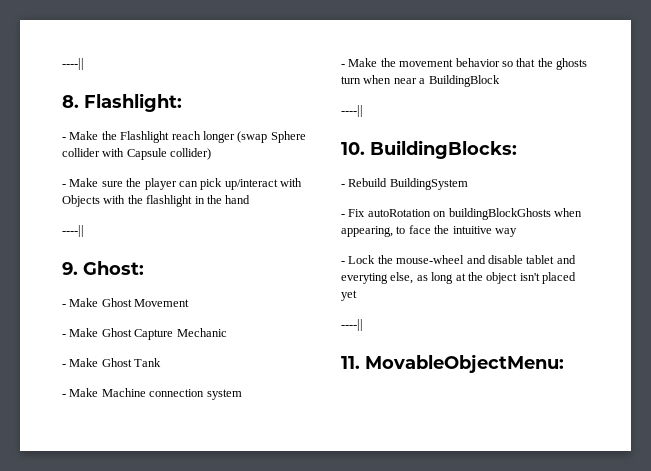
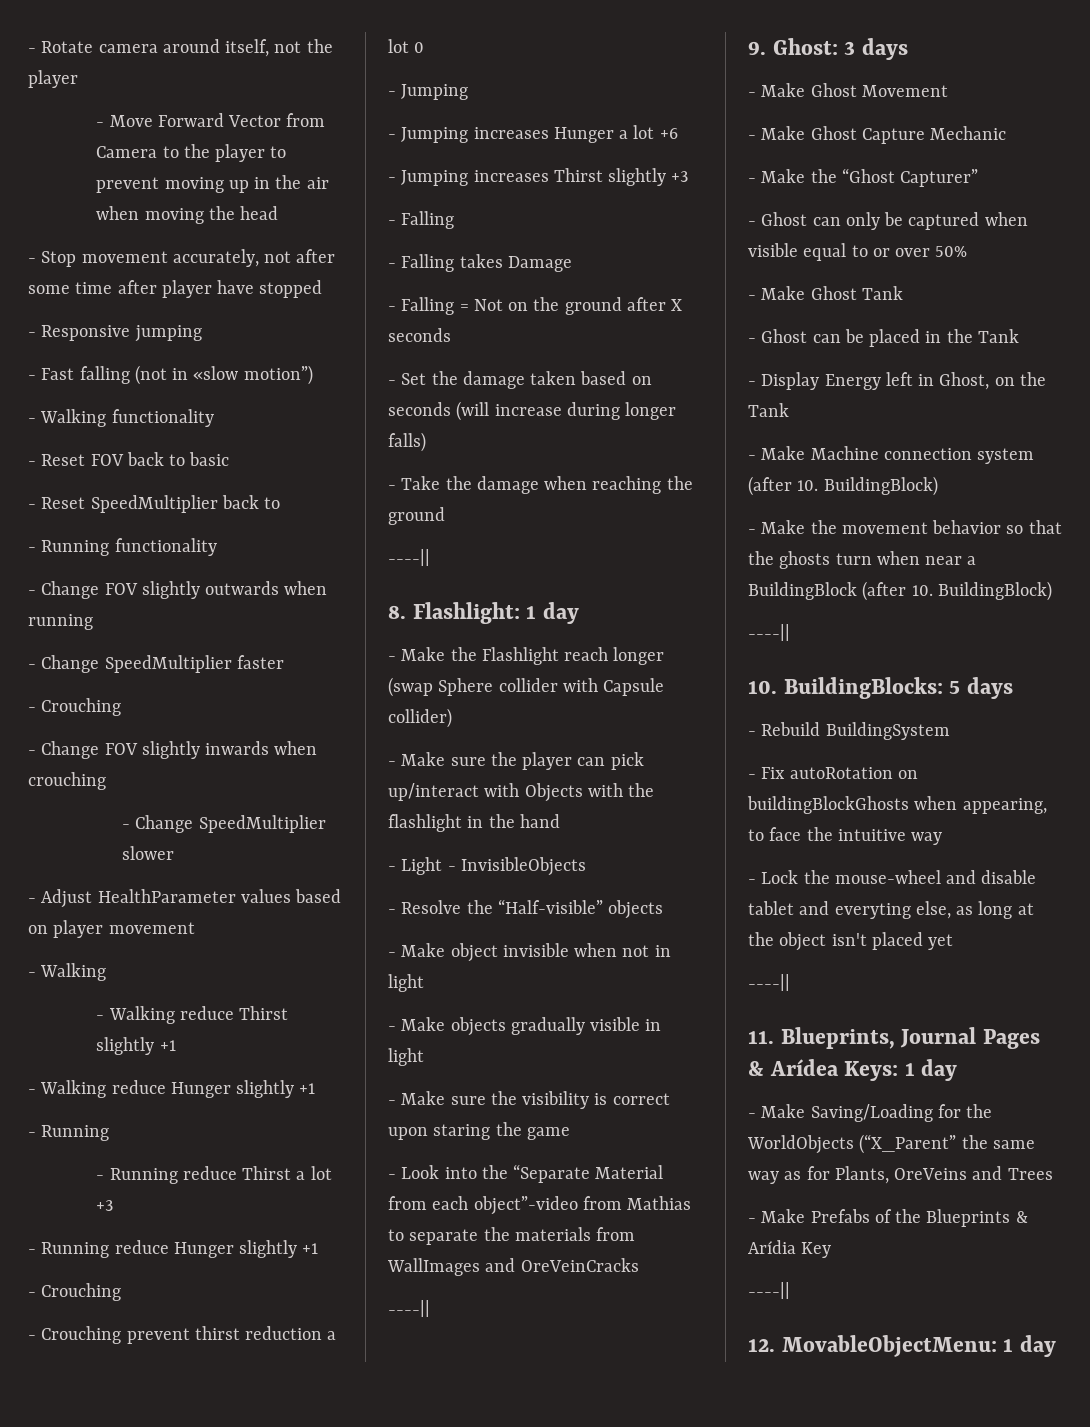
+ - Rotate camera around itself, not the player
+ - Move Forward Vector from Camera to the player to prevent moving up in the air when moving the head
+ - Stop movement accurately, not after some time after player have stopped
+ - Responsive jumping
+ - Fast falling (not in «slow motion”)
+ - Walking functionality
+ - Reset FOV back to basic
+ - Reset SpeedMultiplier back to
+ - Running functionality
+ - Change FOV slightly outwards when running
+ - Change SpeedMultiplier faster
+ - Crouching
+ - Change FOV slightly inwards when crouching
+ - Change SpeedMultiplier slower
+ - Adjust HealthParameter values based on player movement
+ - Walking
+ - Walking reduce Thirst slightly +1
+ - Walking reduce Hunger slightly +1
+ - Running
+ - Running reduce Thirst a lot +3
+ - Running reduce Hunger slightly +1
+ - Crouching
+ - Crouching prevent thirst reduction a lot 0
+ - Jumping
+ - Jumping increases Hunger a lot +6
+ - Jumping increases Thirst slightly +3
+ - Falling
+ - Falling takes Damage
+ - Falling = Not on the ground after X seconds
+ - Set the damage taken based on seconds (will increase during longer falls)
+ - Take the damage when reaching the ground
- 8. Flashlight:
+ 8. Flashlight: 1 day
+ - Light - InvisibleObjects
+ - Resolve the “Half-visible” objects
+ - Make object invisible when not in light
+ - Make objects gradually visible in light
+ - Make sure the visibility is correct upon staring the game
+ - Look into the “Separate Material from each object”-video from Mathias to separate the materials from WallImages and OreVeinCracks
- 9. Ghost:
+ 9. Ghost: 3 days
+ - Make the “Ghost Capturer”
+ - Ghost can only be captured when visible equal to or over 50%
  - Make Ghost Tank
+ - Ghost can be placed in the Tank
+ - Display Energy left in Ghost, on the Tank
- - Make Machine connection system
+ - Make Machine connection system (after 10. BuildingBlock)
- - Make the movement behavior so that the ghosts turn when near a BuildingBlock
+ - Make the movement behavior so that the ghosts turn when near a BuildingBlock (after 10. BuildingBlock)
- 10. BuildingBlocks:
+ 10. BuildingBlocks: 5 days
- 11. MovableObjectMenu:
+ 11. Blueprints, Journal Pages & Arídea Keys: 1 day
+ - Make Saving/Loading for the WorldObjects (“X_Parent” the same way as for Plants, OreVeins and Trees
+ - Make Prefabs of the Blueprints & Arídia Key
+ ----||
+ 12. MovableObjectMenu: 1 day

